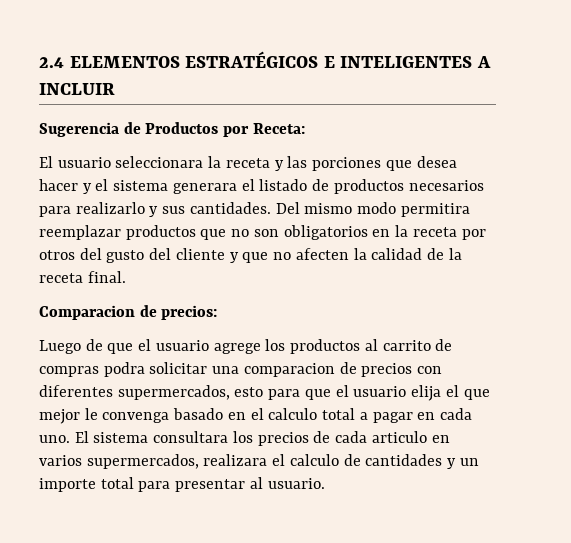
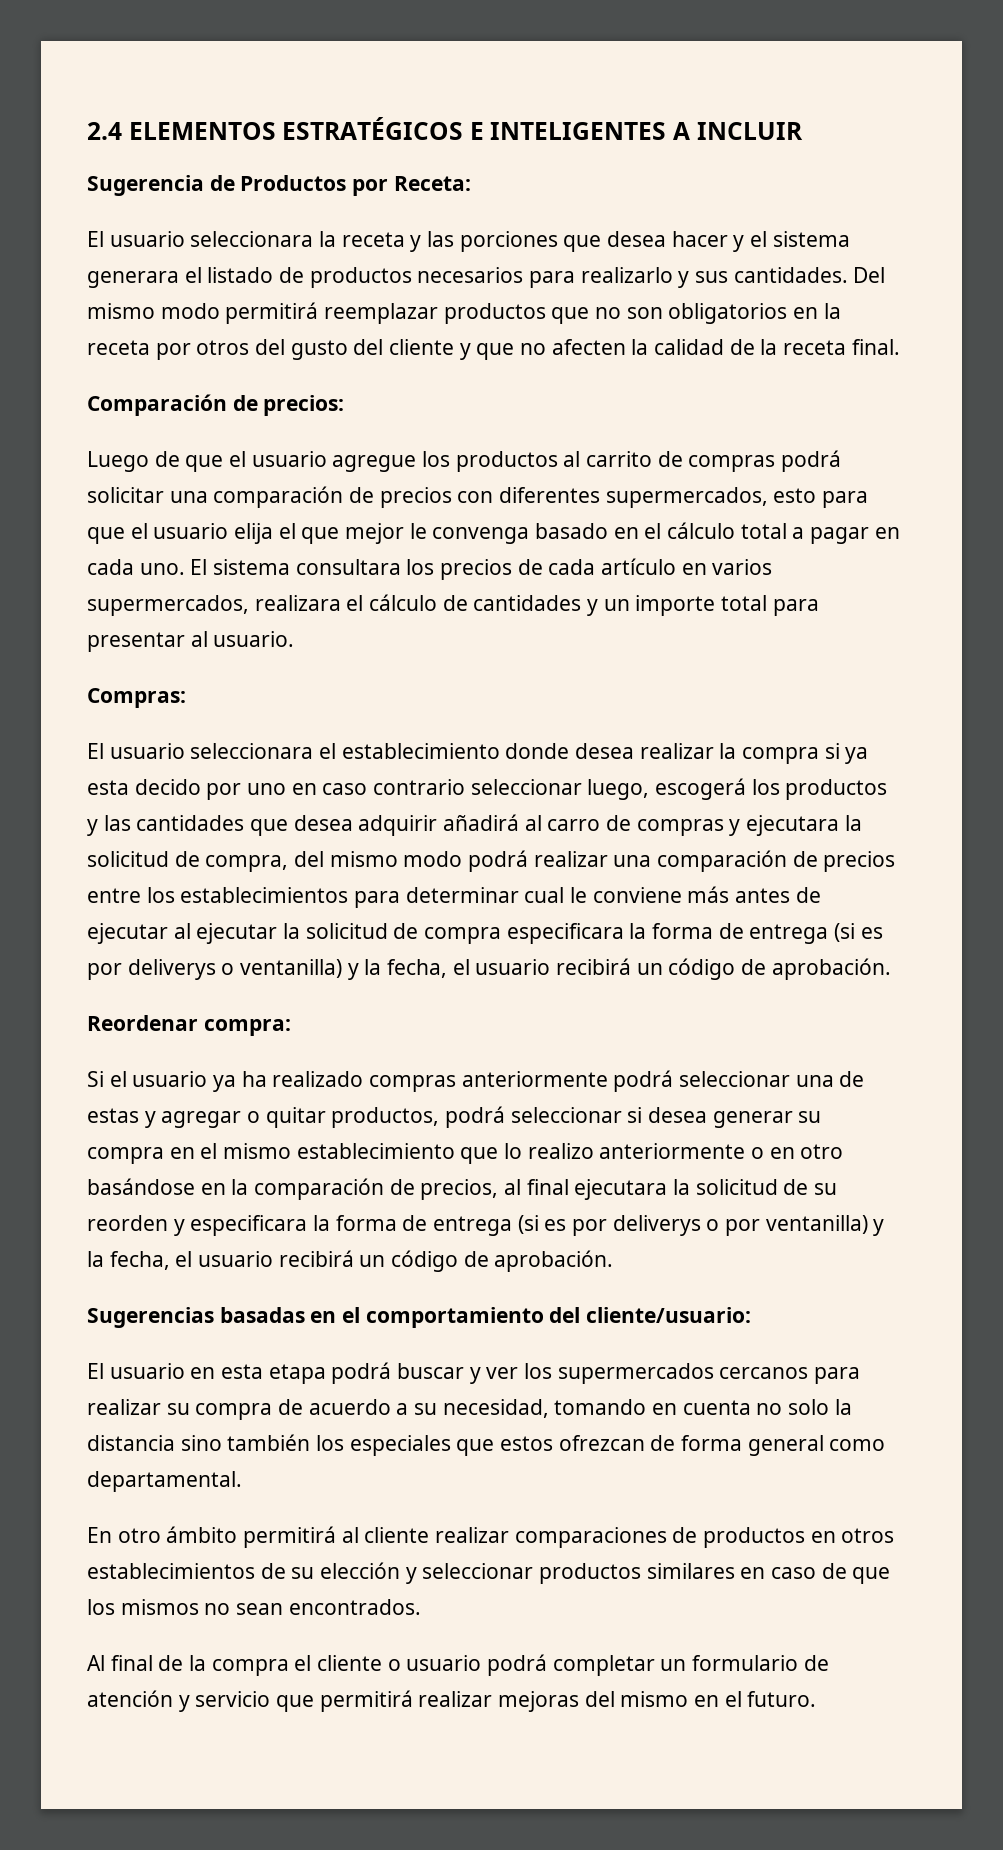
- Del mismo modo permitira reemplazar productos que no son obligatorios en la receta por otros del gusto del cliente y que no afecten la calidad de la receta final.
+ Del mismo modo permitirá reemplazar productos que no son obligatorios en la receta por otros del gusto del cliente y que no afecten la calidad de la receta final.
- Comparacion de precios:
+ Comparación de precios:
- Luego de que el usuario agrege los productos al carrito de compras podra solicitar una comparacion de precios con diferentes supermercados, esto para que el usuario elija el que mejor le convenga basado en el calculo total a pagar en cada uno.
+ Luego de que el usuario agregue los productos al carrito de compras podrá solicitar una comparación de precios con diferentes supermercados, esto para que el usuario elija el que mejor le convenga basado en el cálculo total a pagar en cada uno.
- El sistema consultara los precios de cada articulo en varios supermercados, realizara el calculo de cantidades y un importe total para presentar al usuario.
+ El sistema consultara los precios de cada artículo en varios supermercados, realizara el cálculo de cantidades y un importe total para presentar al usuario.
+ Compras:
+ El usuario seleccionara el establecimiento donde desea realizar la compra si ya esta decido por uno en caso contrario seleccionar luego, escogerá los productos y las cantidades que desea adquirir añadirá al carro de compras y ejecutara la solicitud de compra, del mismo modo podrá realizar una comparación de precios entre los establecimientos para determinar cual le conviene más antes de ejecutar al ejecutar la solicitud de compra especificara la forma de entrega (si es por deliverys o ventanilla) y la fecha, el usuario recibirá un código de aprobación.
+ Reordenar compra:
+ Si el usuario ya ha realizado compras anteriormente podrá seleccionar una de estas y agregar o quitar productos, podrá seleccionar si desea generar su compra en el mismo establecimiento que lo realizo anteriormente o en otro basándose en la comparación de precios, al final ejecutara la solicitud de su reorden y especificara la forma de entrega (si es por deliverys o por ventanilla) y la fecha, el usuario recibirá un código de aprobación.
+ Sugerencias basadas en el comportamiento del cliente/usuario:
+ El usuario en esta etapa podrá buscar y ver los supermercados cercanos para realizar su compra de acuerdo a su necesidad, tomando en cuenta no solo la distancia sino también los especiales que estos ofrezcan de forma general como departamental.
+ En otro ámbito permitirá al cliente realizar comparaciones de productos en otros establecimientos de su elección y seleccionar productos similares en caso de que los mismos no sean encontrados.
+ Al final de la compra el cliente o usuario podrá completar un formulario de atención y servicio que permitirá realizar mejoras del mismo en el futuro.

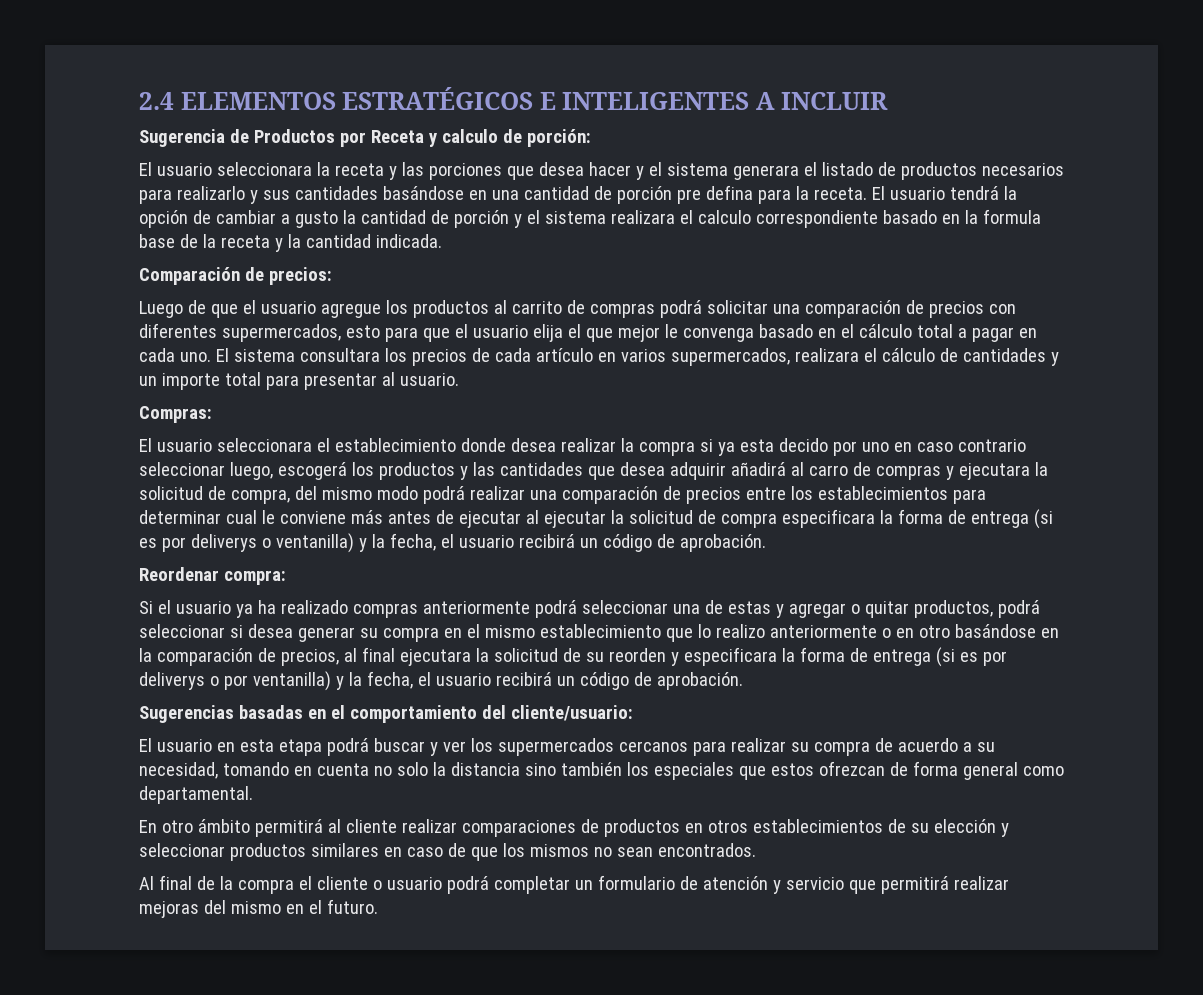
- Sugerencia de Productos por Receta:
+ Sugerencia de Productos por Receta y calculo de porción:
- El usuario seleccionara la receta y las porciones que desea hacer y el sistema generara el listado de productos necesarios para realizarlo y sus cantidades. Del mismo modo permitirá reemplazar productos que no son obligatorios en la receta por otros del gusto del cliente y que no afecten la calidad de la receta final.
+ El usuario seleccionara la receta y las porciones que desea hacer y el sistema generara el listado de productos necesarios para realizarlo y sus cantidades basándose en una cantidad de porción pre defina para la receta. El usuario tendrá la opción de cambiar a gusto la cantidad de porción y el sistema realizara el calculo correspondiente basado en la formula base de la receta y la cantidad indicada.

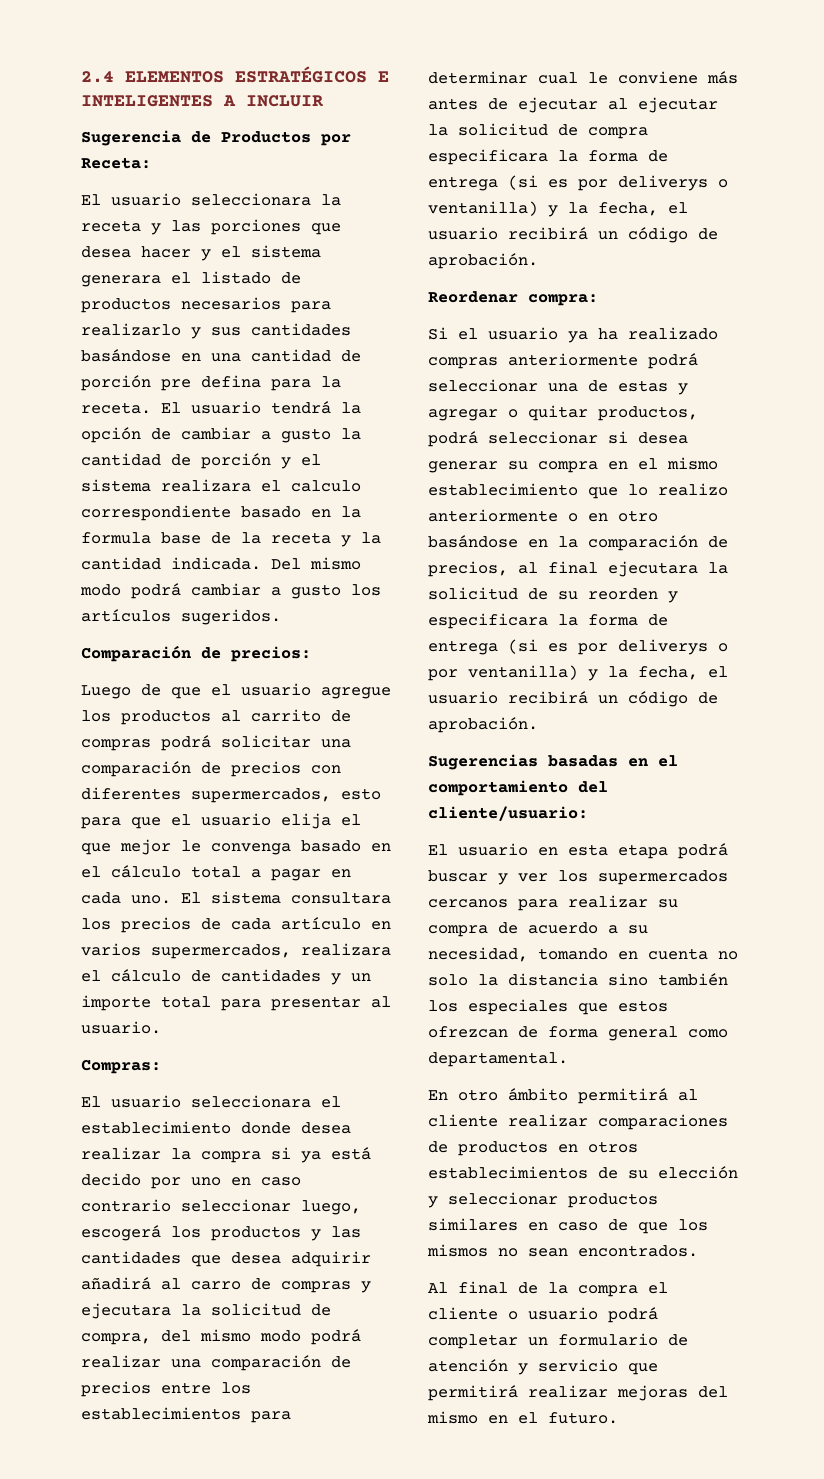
- Sugerencia de Productos por Receta y calculo de porción:
+ Sugerencia de Productos por Receta:
+ Del mismo modo podrá cambiar a gusto los artículos sugeridos.
- El usuario seleccionara el establecimiento donde desea realizar la compra si ya esta decido por uno en caso contrario seleccionar luego, escogerá los productos y las cantidades que desea adquirir añadirá al carro de compras y ejecutara la solicitud de compra, del mismo modo podrá realizar una comparación de precios entre los establecimientos para determinar cual le conviene más antes de ejecutar al ejecutar la solicitud de compra especificara la forma de entrega (si es por deliverys o ventanilla) y la fecha, el usuario recibirá un código de aprobación.
+ El usuario seleccionara el establecimiento donde desea realizar la compra si ya está decido por uno en caso contrario seleccionar luego, escogerá los productos y las cantidades que desea adquirir añadirá al carro de compras y ejecutara la solicitud de compra, del mismo modo podrá realizar una comparación de precios entre los establecimientos para determinar cual le conviene más antes de ejecutar al ejecutar la solicitud de compra especificara la forma de entrega (si es por deliverys o ventanilla) y la fecha, el usuario recibirá un código de aprobación.

